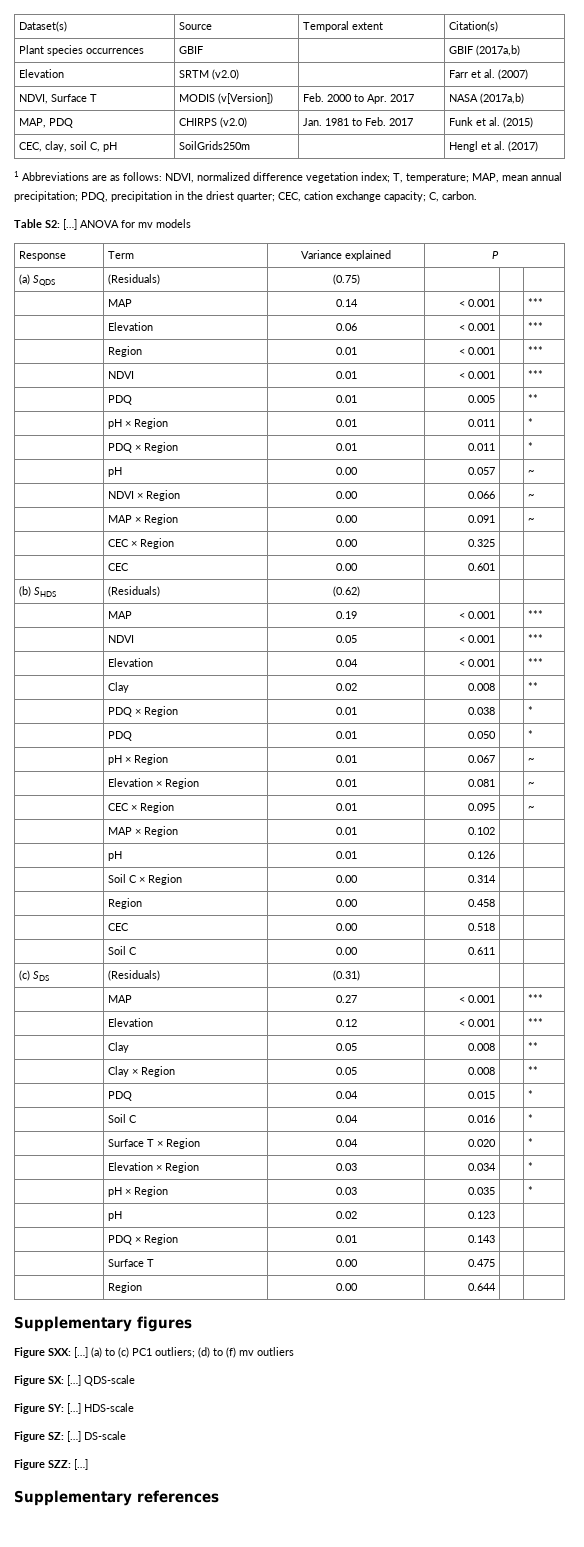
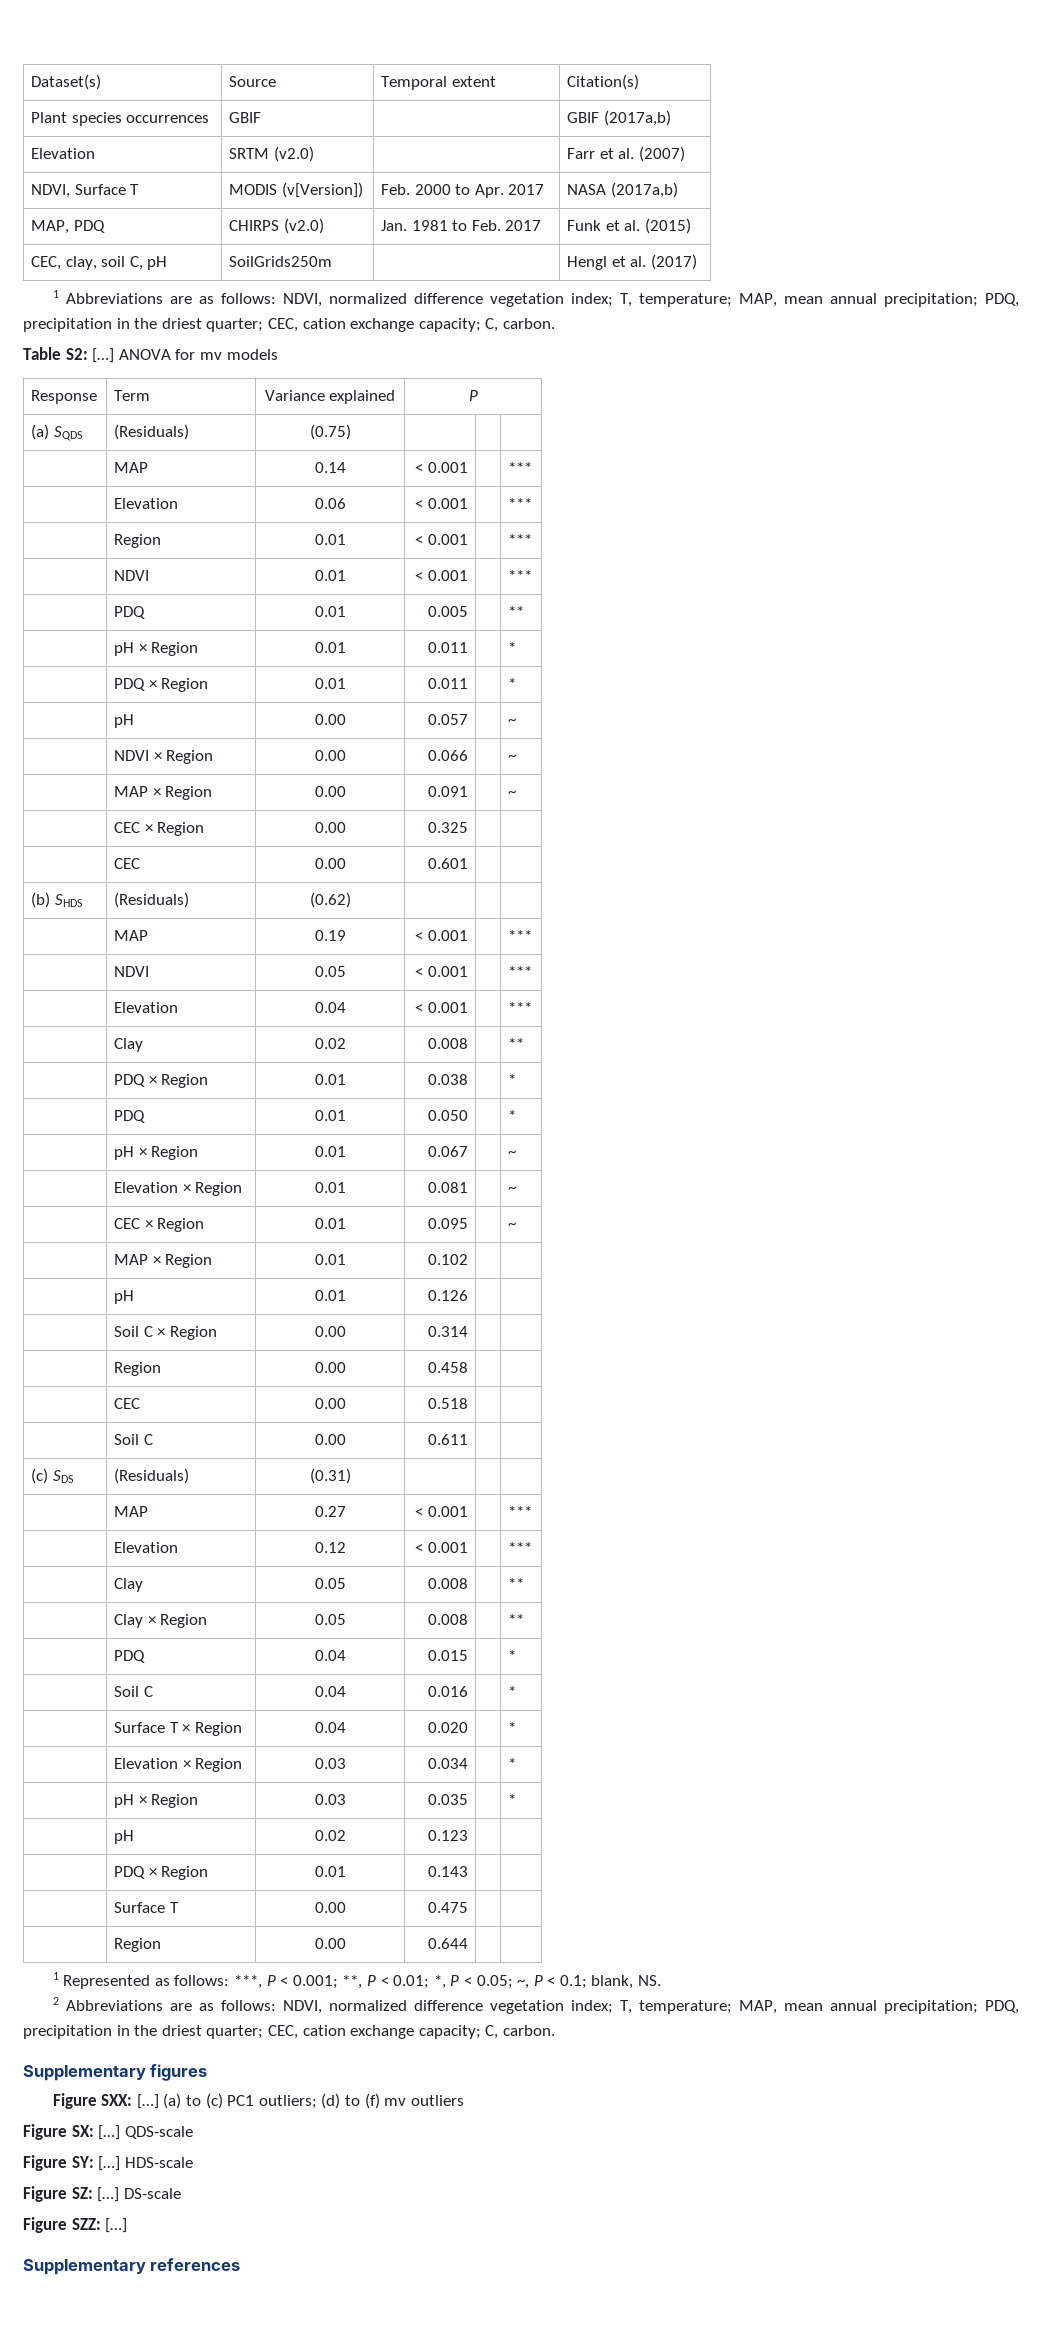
+ 1 Represented as follows: ***, P < 0.001; **, P < 0.01; *, P < 0.05; ~, P < 0.1; blank, NS.
+ 2 Abbreviations are as follows: NDVI, normalized difference vegetation index; T, temperature; MAP, mean annual precipitation; PDQ, precipitation in the driest quarter; CEC, cation exchange capacity; C, carbon.

